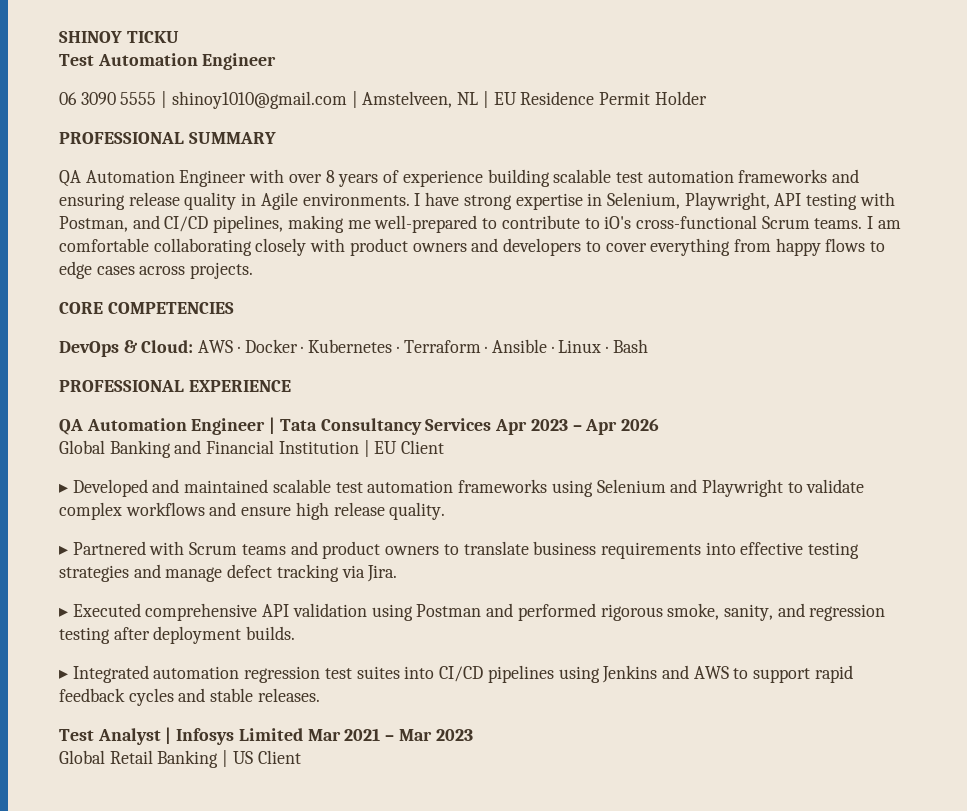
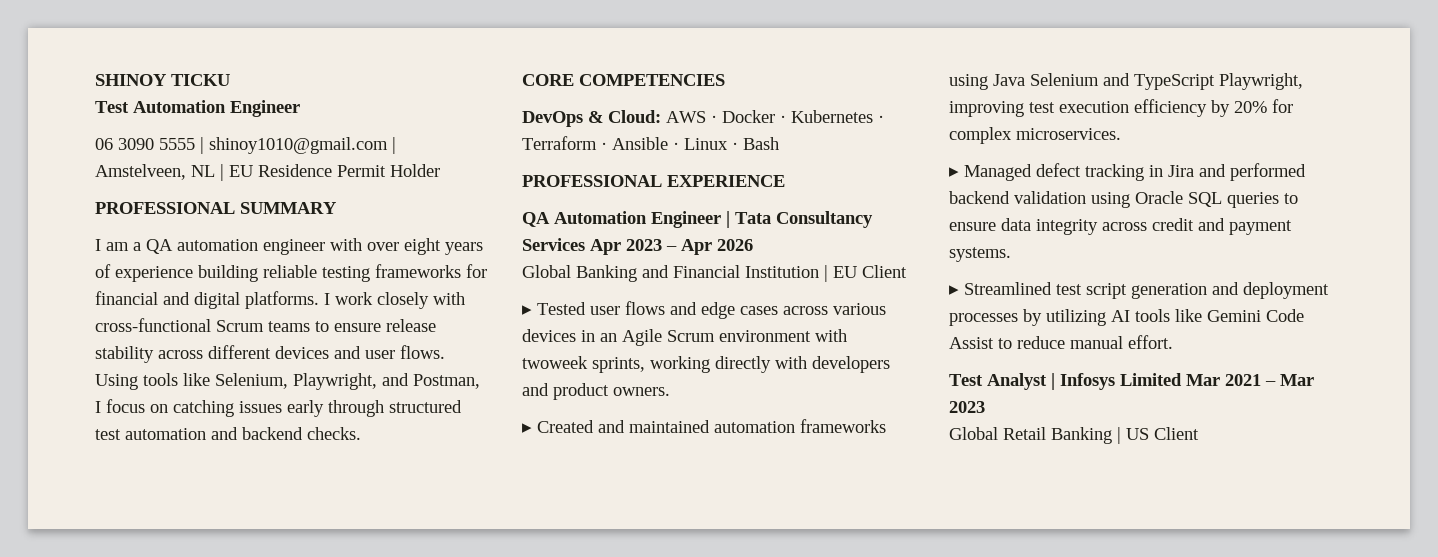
- QA Automation Engineer with over 8 years of experience building scalable test automation frameworks and ensuring release quality in Agile environments. I have strong expertise in Selenium, Playwright, API testing with Postman, and CI/CD pipelines, making me well-prepared to contribute to iO's cross-functional Scrum teams. I am comfortable collaborating closely with product owners and developers to cover everything from happy flows to edge cases across projects.
+ I am a QA automation engineer with over eight years of experience building reliable testing frameworks for financial and digital platforms. I work closely with cross-functional Scrum teams to ensure release stability across different devices and user flows. Using tools like Selenium, Playwright, and Postman, I focus on catching issues early through structured test automation and backend checks.
- ▸ Developed and maintained scalable test automation frameworks using Selenium and Playwright to validate complex workflows and ensure high release quality.
- ▸ Partnered with Scrum teams and product owners to translate business requirements into effective testing strategies and manage defect tracking via Jira.
- ▸ Executed comprehensive API validation using Postman and performed rigorous smoke, sanity, and regression testing after deployment builds.
- ▸ Integrated automation regression test suites into CI/CD pipelines using Jenkins and AWS to support rapid feedback cycles and stable releases.
+ ▸ Tested user flows and edge cases across various devices in an Agile Scrum environment with twoweek sprints, working directly with developers and product owners.
+ ▸ Created and maintained automation frameworks using Java Selenium and TypeScript Playwright, improving test execution efficiency by 20% for complex microservices.
+ ▸ Managed defect tracking in Jira and performed backend validation using Oracle SQL queries to ensure data integrity across credit and payment systems.
+ ▸ Streamlined test script generation and deployment processes by utilizing AI tools like Gemini Code Assist to reduce manual effort.

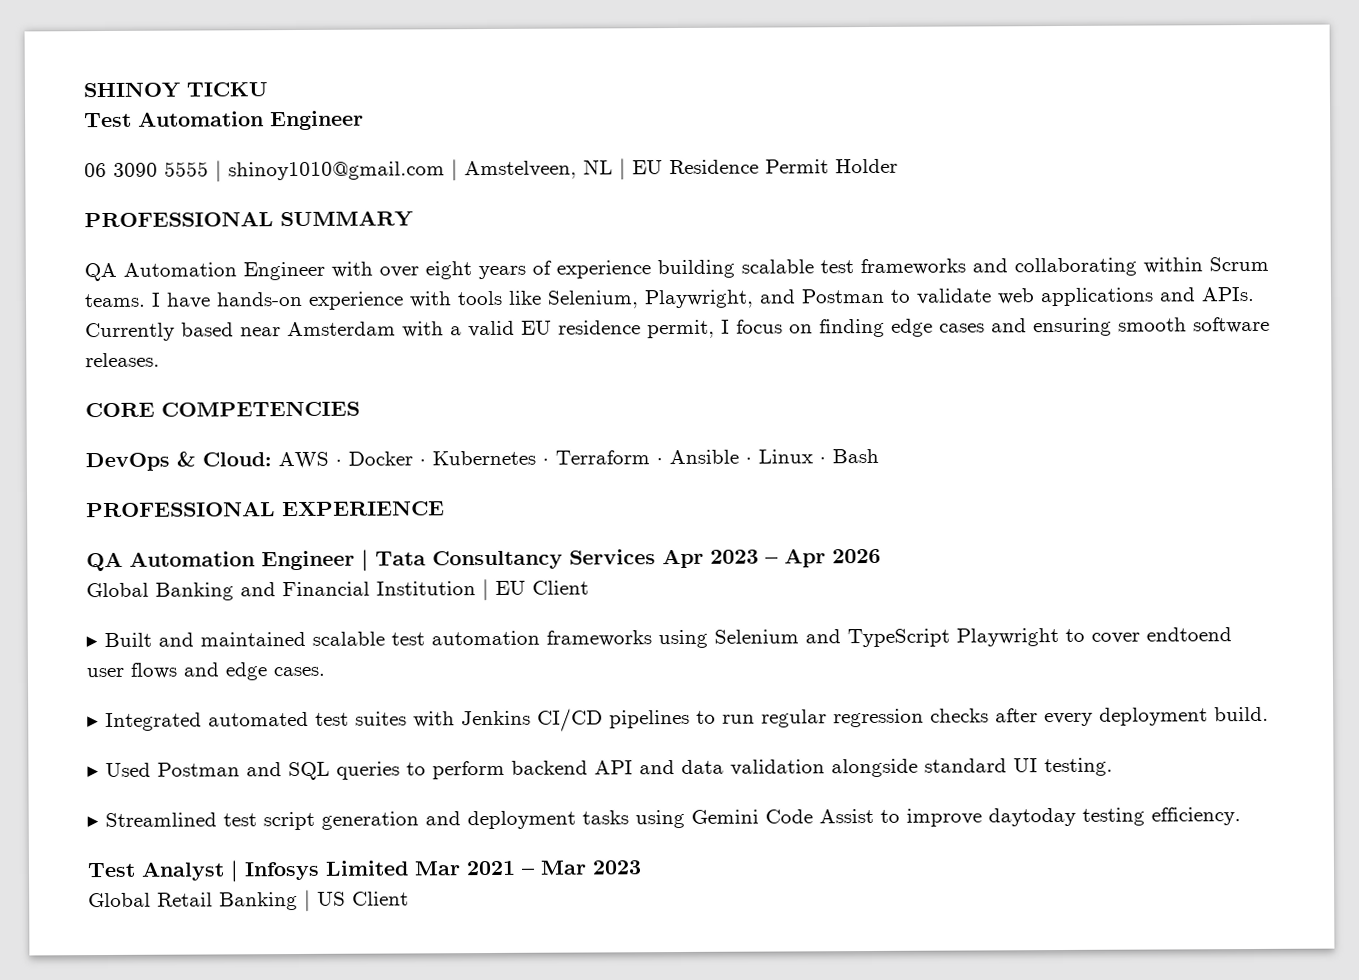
- I am a QA automation engineer with over eight years of experience building reliable testing frameworks for financial and digital platforms. I work closely with cross-functional Scrum teams to ensure release stability across different devices and user flows. Using tools like Selenium, Playwright, and Postman, I focus on catching issues early through structured test automation and backend checks.
+ QA Automation Engineer with over eight years of experience building scalable test frameworks and collaborating within Scrum teams. I have hands-on experience with tools like Selenium, Playwright, and Postman to validate web applications and APIs. Currently based near Amsterdam with a valid EU residence permit, I focus on finding edge cases and ensuring smooth software releases.
- ▸ Tested user flows and edge cases across various devices in an Agile Scrum environment with twoweek sprints, working directly with developers and product owners.
- ▸ Created and maintained automation frameworks using Java Selenium and TypeScript Playwright, improving test execution efficiency by 20% for complex microservices.
- ▸ Managed defect tracking in Jira and performed backend validation using Oracle SQL queries to ensure data integrity across credit and payment systems.
+ ▸ Built and maintained scalable test automation frameworks using Selenium and TypeScript Playwright to cover endtoend user flows and edge cases.
+ ▸ Integrated automated test suites with Jenkins CI/CD pipelines to run regular regression checks after every deployment build.
+ ▸ Used Postman and SQL queries to perform backend API and data validation alongside standard UI testing.
- ▸ Streamlined test script generation and deployment processes by utilizing AI tools like Gemini Code Assist to reduce manual effort.
+ ▸ Streamlined test script generation and deployment tasks using Gemini Code Assist to improve daytoday testing efficiency.

